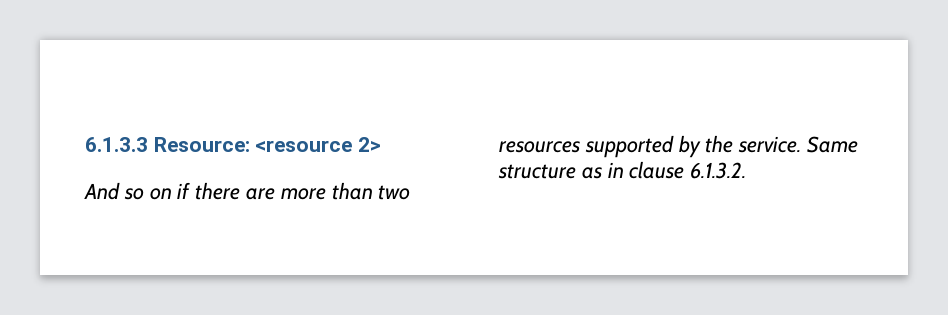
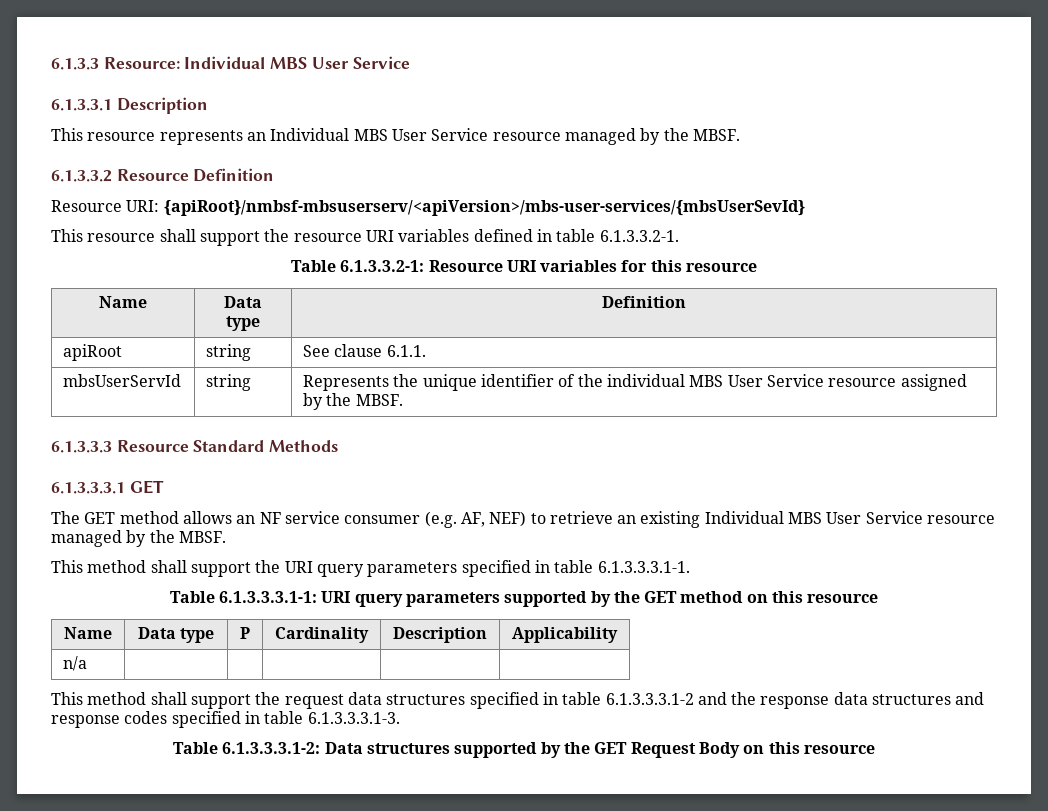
- 6.1.3.3 Resource: <resource 2>
- And so on if there are more than two resources supported by the service. Same structure as in clause 6.1.3.2.
+ 6.1.3.3 Resource: Individual MBS User Service
+ 6.1.3.3.1 Description
+ This resource represents an Individual MBS User Service resource managed by the MBSF.
+ 6.1.3.3.2 Resource Definition
+ Resource URI: {apiRoot}/nmbsf-mbsuserserv/<apiVersion>/mbs-user-services/{mbsUserSevId}
+ This resource shall support the resource URI variables defined in table 6.1.3.3.2-1.
+ Table 6.1.3.3.2-1: Resource URI variables for this resource
+ Name | Data type | Definition
+ apiRoot | string | See clause 6.1.1.
+ mbsUserServId | string | Represents the unique identifier of the individual MBS User Service resource assigned by the MBSF.
+ 6.1.3.3.3 Resource Standard Methods
+ 6.1.3.3.3.1 GET
+ The GET method allows an NF service consumer (e.g. AF, NEF) to retrieve an existing Individual MBS User Service resource managed by the MBSF.
+ This method shall support the URI query parameters specified in table 6.1.3.3.3.1-1.
+ Table 6.1.3.3.3.1-1: URI query parameters supported by the GET method on this resource
+ Name | Data type | P | Cardinality | Description | Applicability
+ n/a | | | | |
+ This method shall support the request data structures specified in table 6.1.3.3.3.1-2 and the response data structures and response codes specified in table 6.1.3.3.3.1-3.
+ Table 6.1.3.3.3.1-2: Data structures supported by the GET Request Body on this resource

